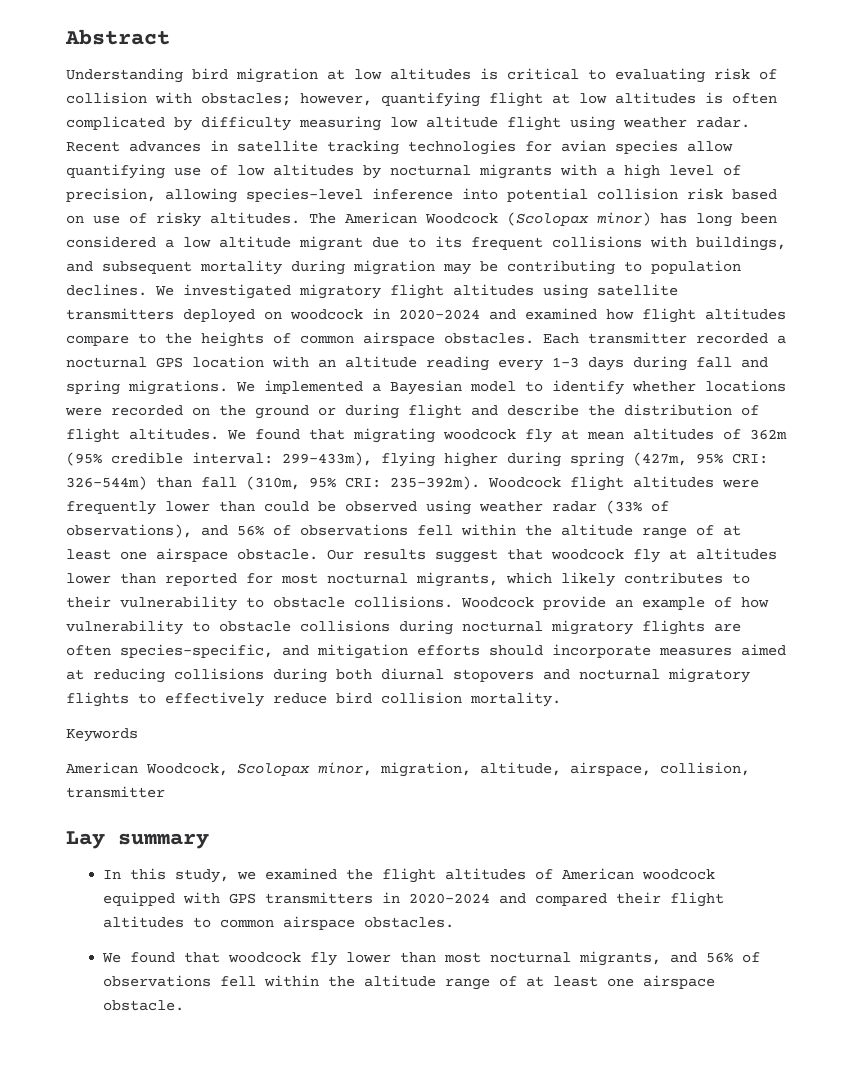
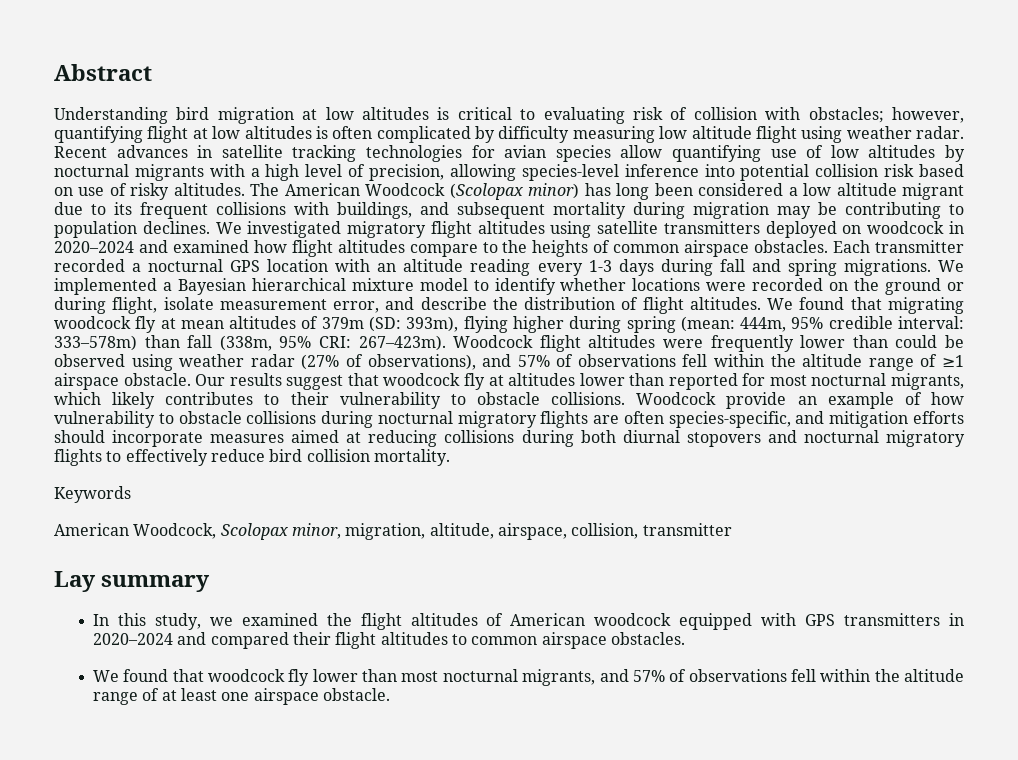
- We implemented a Bayesian model to identify whether locations were recorded on the ground or during flight and describe the distribution of flight altitudes.
+ We implemented a Bayesian hierarchical mixture model to identify whether locations were recorded on the ground or during flight, isolate measurement error, and describe the distribution of flight altitudes.
- We found that migrating woodcock fly at mean altitudes of 362m (95% credible interval: 299–433m), flying higher during spring (427m, 95% CRI: 326–544m) than fall (310m, 95% CRI: 235–392m).
+ We found that migrating woodcock fly at mean altitudes of 379m (SD: 393m), flying higher during spring (mean: 444m, 95% credible interval: 333–578m) than fall (338m, 95% CRI: 267–423m).
- Woodcock flight altitudes were frequently lower than could be observed using weather radar (33% of observations), and 56% of observations fell within the altitude range of at least one airspace obstacle.
+ Woodcock flight altitudes were frequently lower than could be observed using weather radar (27% of observations), and 57% of observations fell within the altitude range of ≥1 airspace obstacle.
- We found that woodcock fly lower than most nocturnal migrants, and 56% of observations fell within the altitude range of at least one airspace obstacle.
+ We found that woodcock fly lower than most nocturnal migrants, and 57% of observations fell within the altitude range of at least one airspace obstacle.

